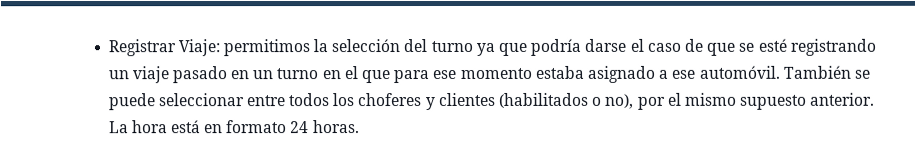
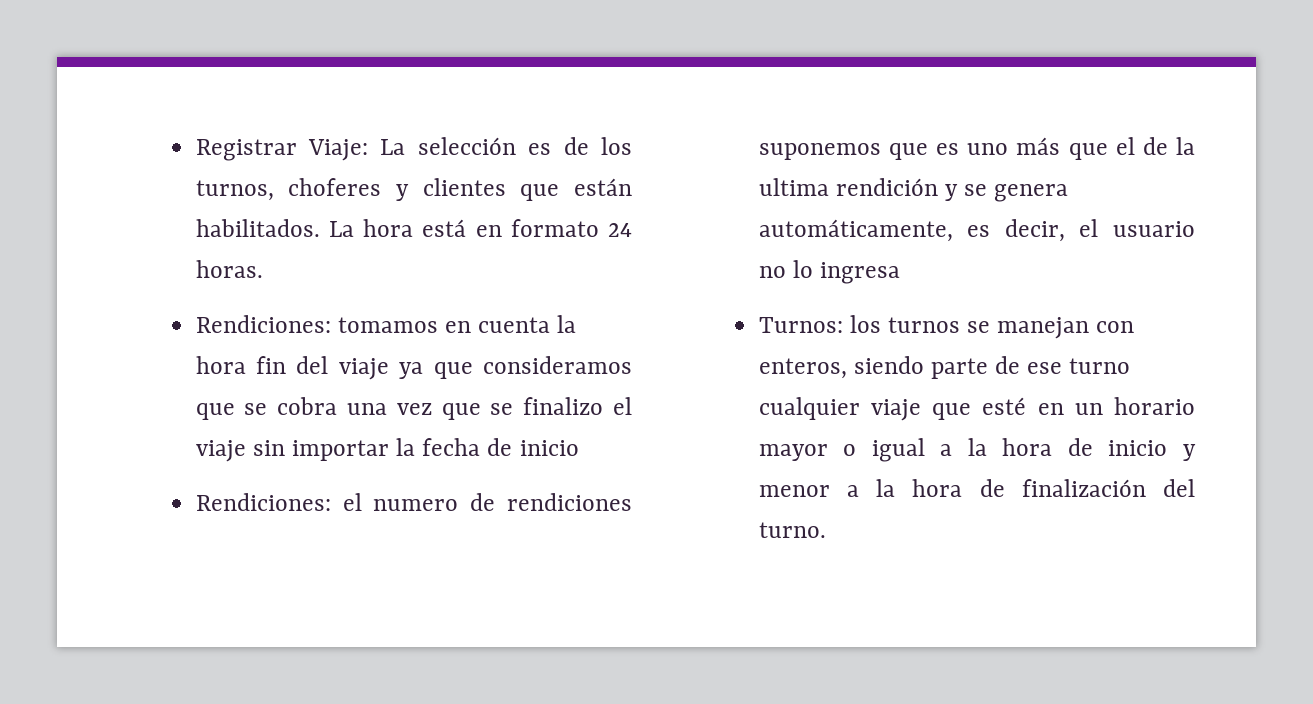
- Registrar Viaje: permitimos la selección del turno ya que podría darse el caso de que se esté registrando un viaje pasado en un turno en el que para ese momento estaba asignado a ese automóvil. También se puede seleccionar entre todos los choferes y clientes (habilitados o no), por el mismo supuesto anterior.
+ Registrar Viaje: La selección es de los turnos, choferes y clientes que están habilitados.
+ Rendiciones: tomamos en cuenta la hora fin del viaje ya que consideramos que se cobra una vez que se finalizo el viaje sin importar la fecha de inicio
+ Rendiciones: el numero de rendiciones suponemos que es uno más que el de la ultima rendición y se genera automáticamente, es decir, el usuario no lo ingresa
+ Turnos: los turnos se manejan con enteros, siendo parte de ese turno cualquier viaje que esté en un horario mayor o igual a la hora de inicio y menor a la hora de finalización del turno.

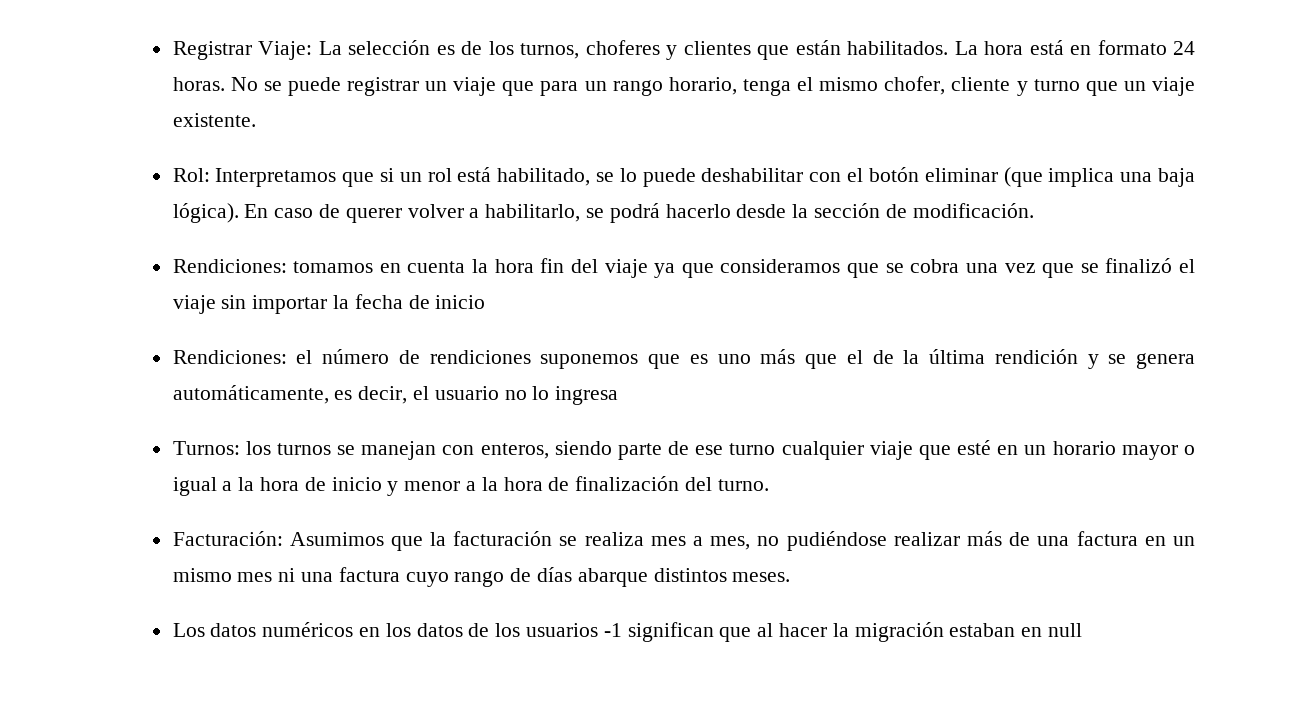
+ No se puede registrar un viaje que para un rango horario, tenga el mismo chofer, cliente y turno que un viaje existente.
+ Rol: Interpretamos que si un rol está habilitado, se lo puede deshabilitar con el botón eliminar (que implica una baja lógica). En caso de querer volver a habilitarlo, se podrá hacerlo desde la sección de modificación.
- Rendiciones: tomamos en cuenta la hora fin del viaje ya que consideramos que se cobra una vez que se finalizo el viaje sin importar la fecha de inicio
+ Rendiciones: tomamos en cuenta la hora fin del viaje ya que consideramos que se cobra una vez que se finalizó el viaje sin importar la fecha de inicio
- Rendiciones: el numero de rendiciones suponemos que es uno más que el de la ultima rendición y se genera automáticamente, es decir, el usuario no lo ingresa
+ Rendiciones: el número de rendiciones suponemos que es uno más que el de la última rendición y se genera automáticamente, es decir, el usuario no lo ingresa
+ Facturación: Asumimos que la facturación se realiza mes a mes, no pudiéndose realizar más de una factura en un mismo mes ni una factura cuyo rango de días abarque distintos meses.
+ Los datos numéricos en los datos de los usuarios -1 significan que al hacer la migración estaban en null

